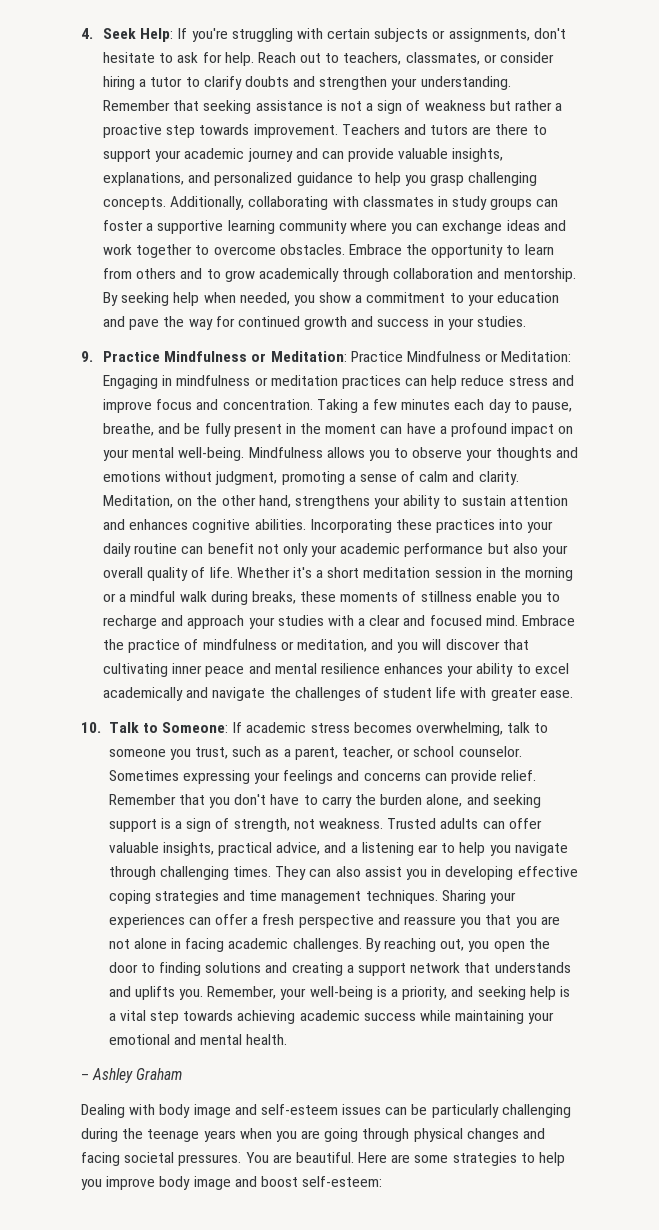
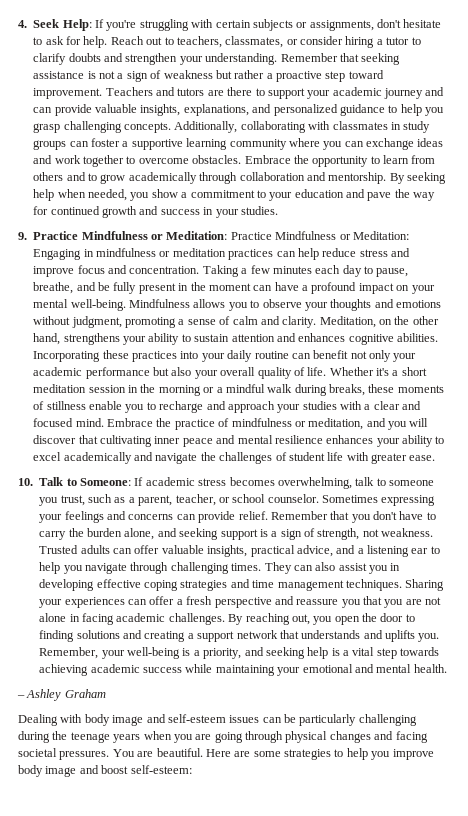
- Remember that seeking assistance is not a sign of weakness but rather a proactive step towards improvement.
+ Remember that seeking assistance is not a sign of weakness but rather a proactive step toward improvement.

